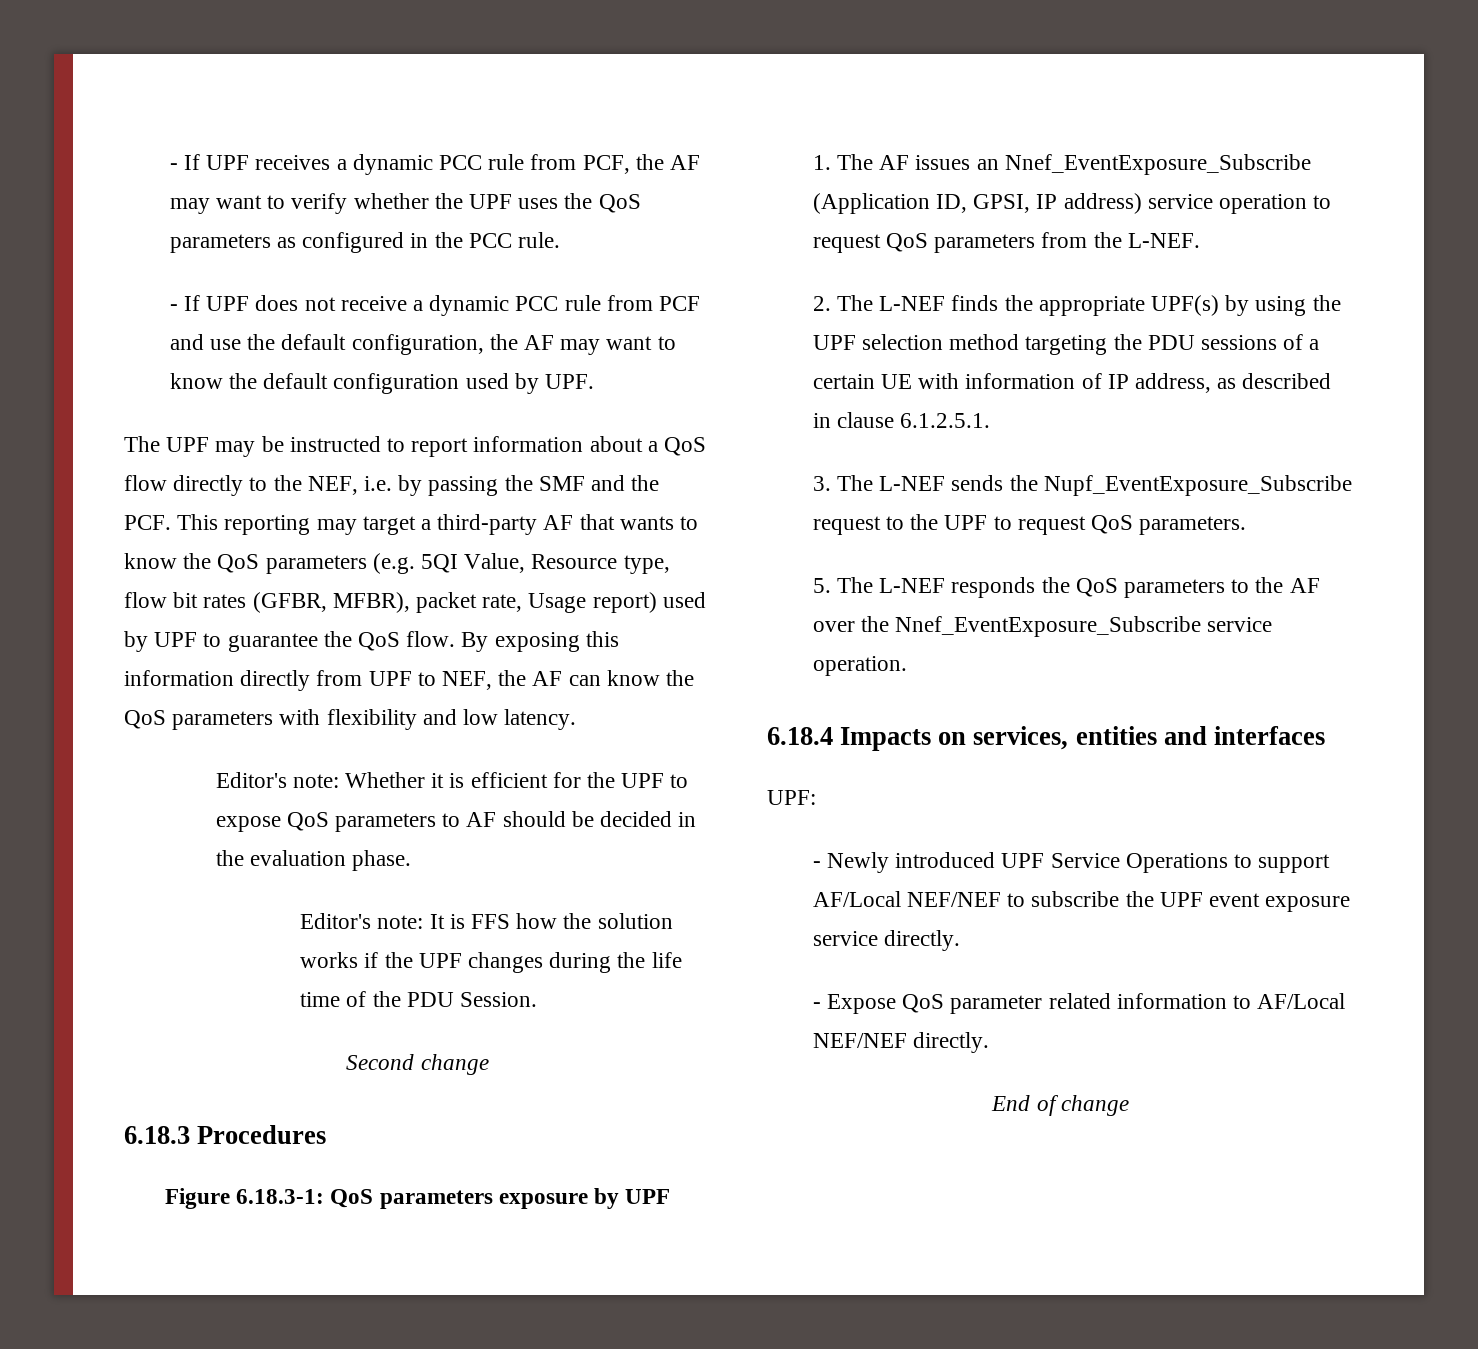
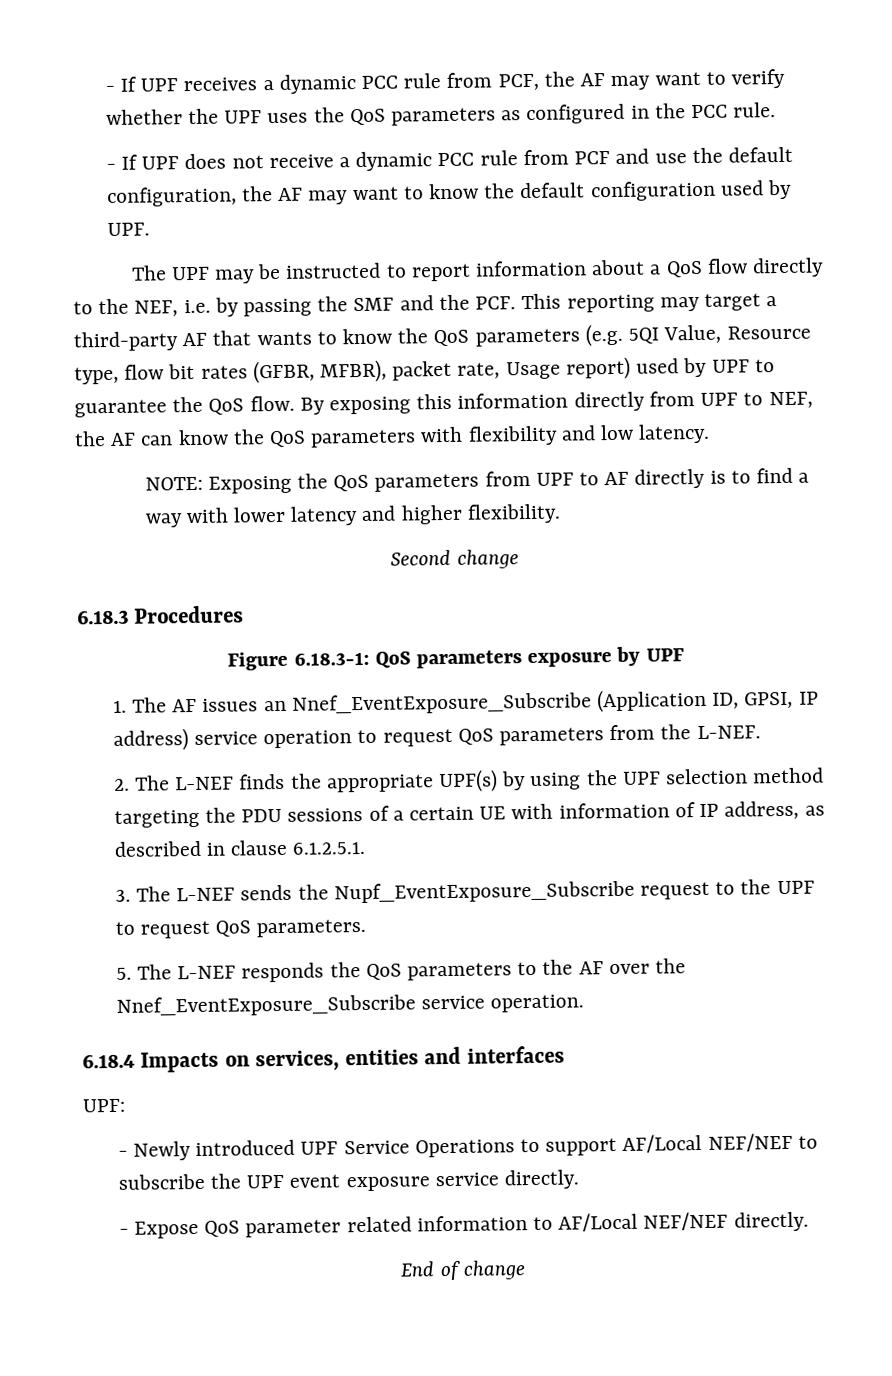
- Editor's note: Whether it is efficient for the UPF to expose QoS parameters to AF should be decided in the evaluation phase.
- Editor's note: It is FFS how the solution works if the UPF changes during the life time of the PDU Session.
+ NOTE: Exposing the QoS parameters from UPF to AF directly is to find a way with lower latency and higher flexibility.

